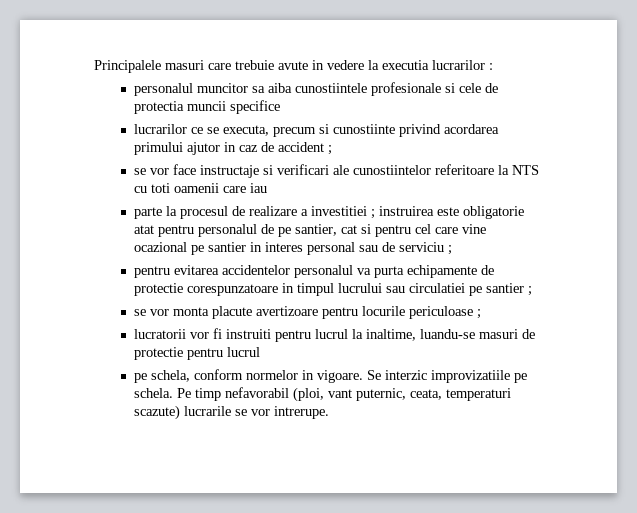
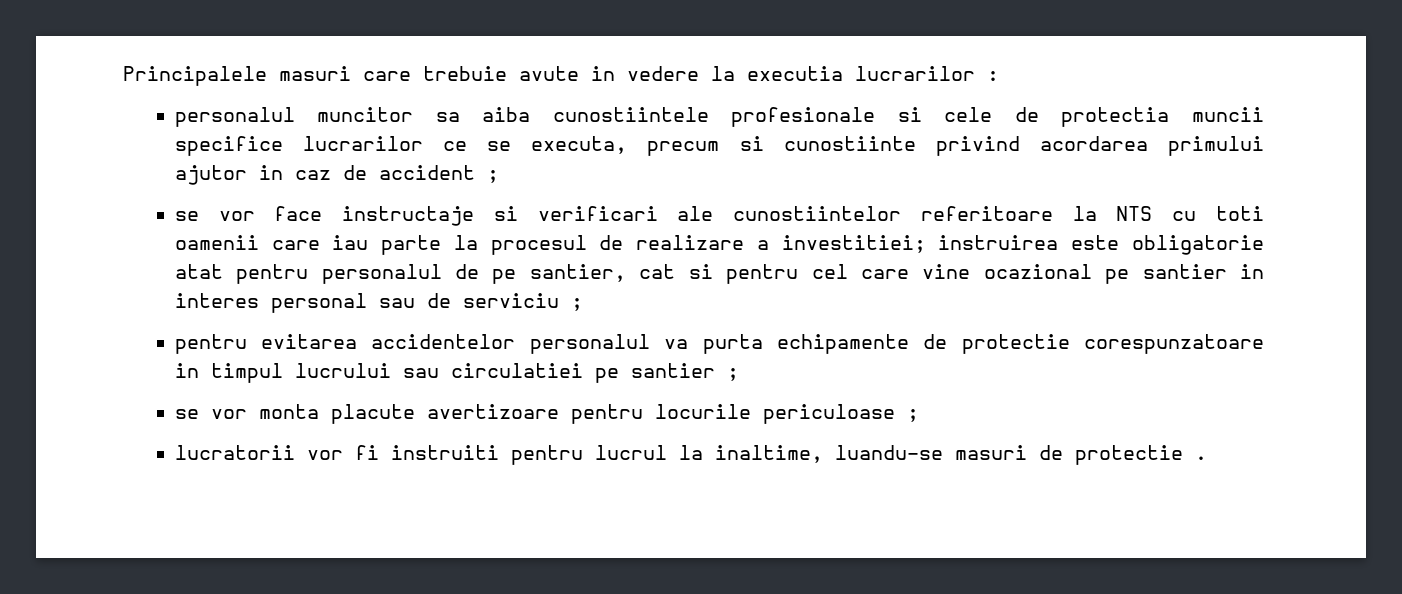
- personalul muncitor sa aiba cunostiintele profesionale si cele de protectia muncii specifice
- lucrarilor ce se executa, precum si cunostiinte privind acordarea primului ajutor in caz de accident ;
+ personalul muncitor sa aiba cunostiintele profesionale si cele de protectia muncii specifice lucrarilor ce se executa, precum si cunostiinte privind acordarea primului ajutor in caz de accident ;
- se vor face instructaje si verificari ale cunostiintelor referitoare la NTS cu toti oamenii care iau
- parte la procesul de realizare a investitiei ; instruirea este obligatorie atat pentru personalul de pe santier, cat si pentru cel care vine ocazional pe santier in interes personal sau de serviciu ;
+ se vor face instructaje si verificari ale cunostiintelor referitoare la NTS cu toti oamenii care iau parte la procesul de realizare a investitiei; instruirea este obligatorie atat pentru personalul de pe santier, cat si pentru cel care vine ocazional pe santier in interes personal sau de serviciu ;
- lucratorii vor fi instruiti pentru lucrul la inaltime, luandu-se masuri de protectie pentru lucrul
- pe schela, conform normelor in vigoare. Se interzic improvizatiile pe schela. Pe timp nefavorabil (ploi, vant puternic, ceata, temperaturi scazute) lucrarile se vor intrerupe.
+ lucratorii vor fi instruiti pentru lucrul la inaltime, luandu-se masuri de protectie .

